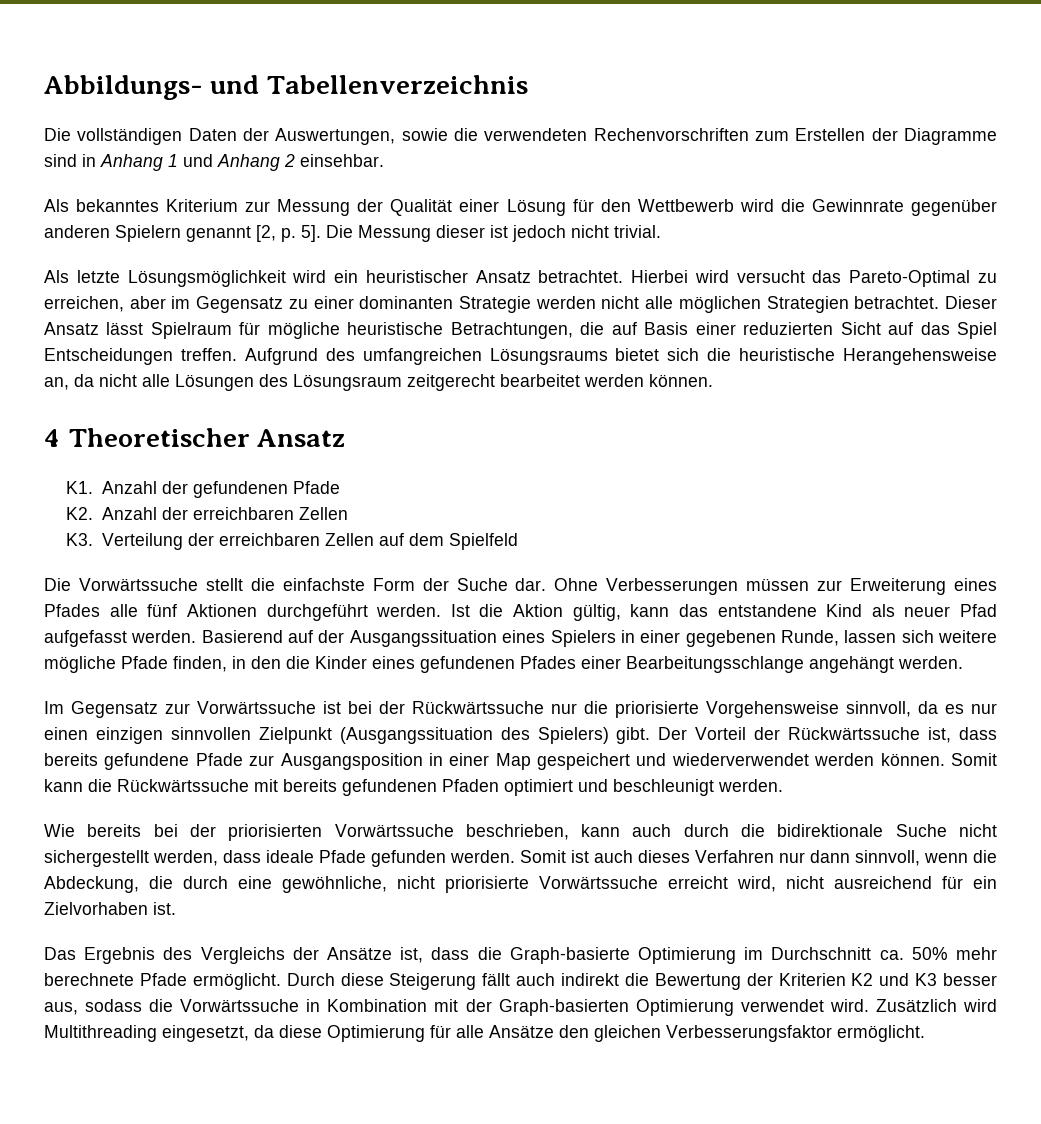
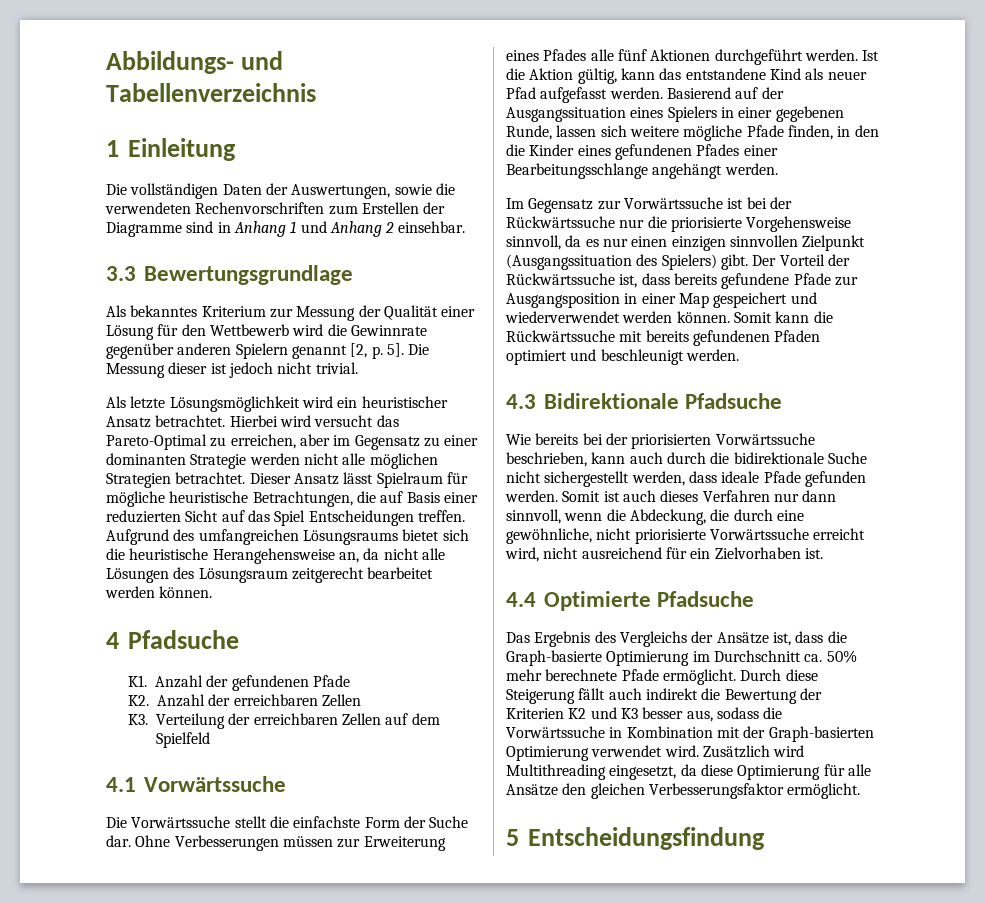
+ 1 Einleitung
+ 3.3 Bewertungsgrundlage
- 4 Theoretischer Ansatz
+ 4 Pfadsuche
+ 4.1 Vorwärtssuche
+ 4.3 Bidirektionale Pfadsuche
+ 4.4 Optimierte Pfadsuche
+ 5 Entscheidungsfindung

